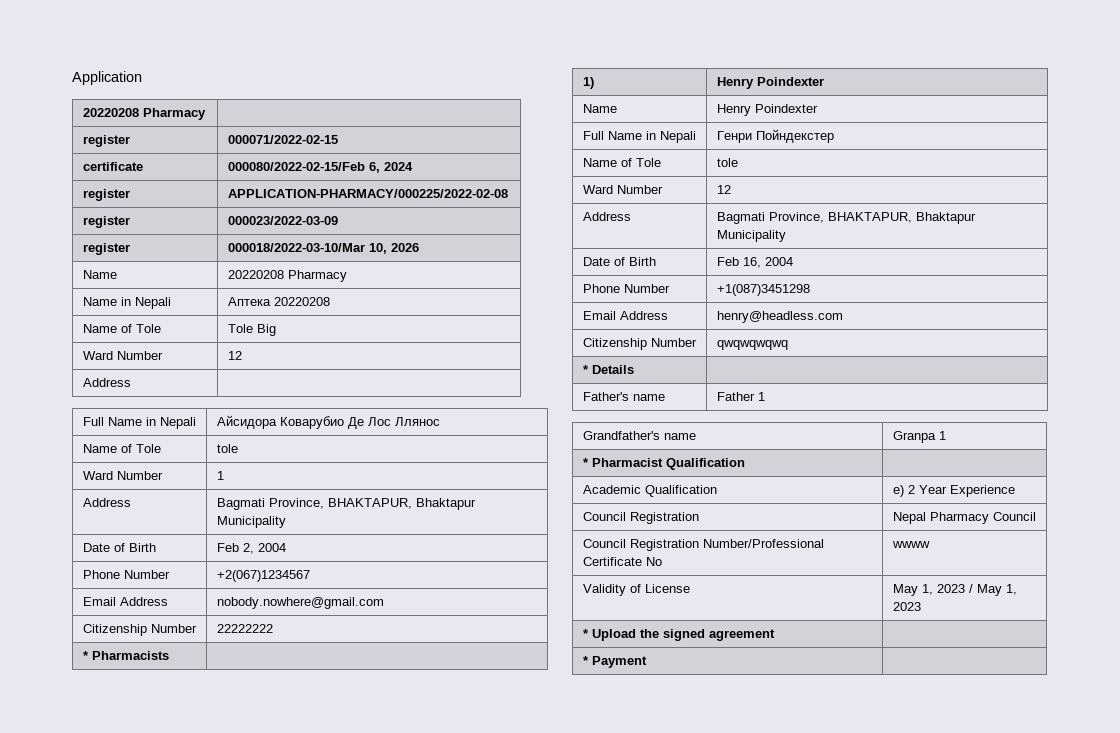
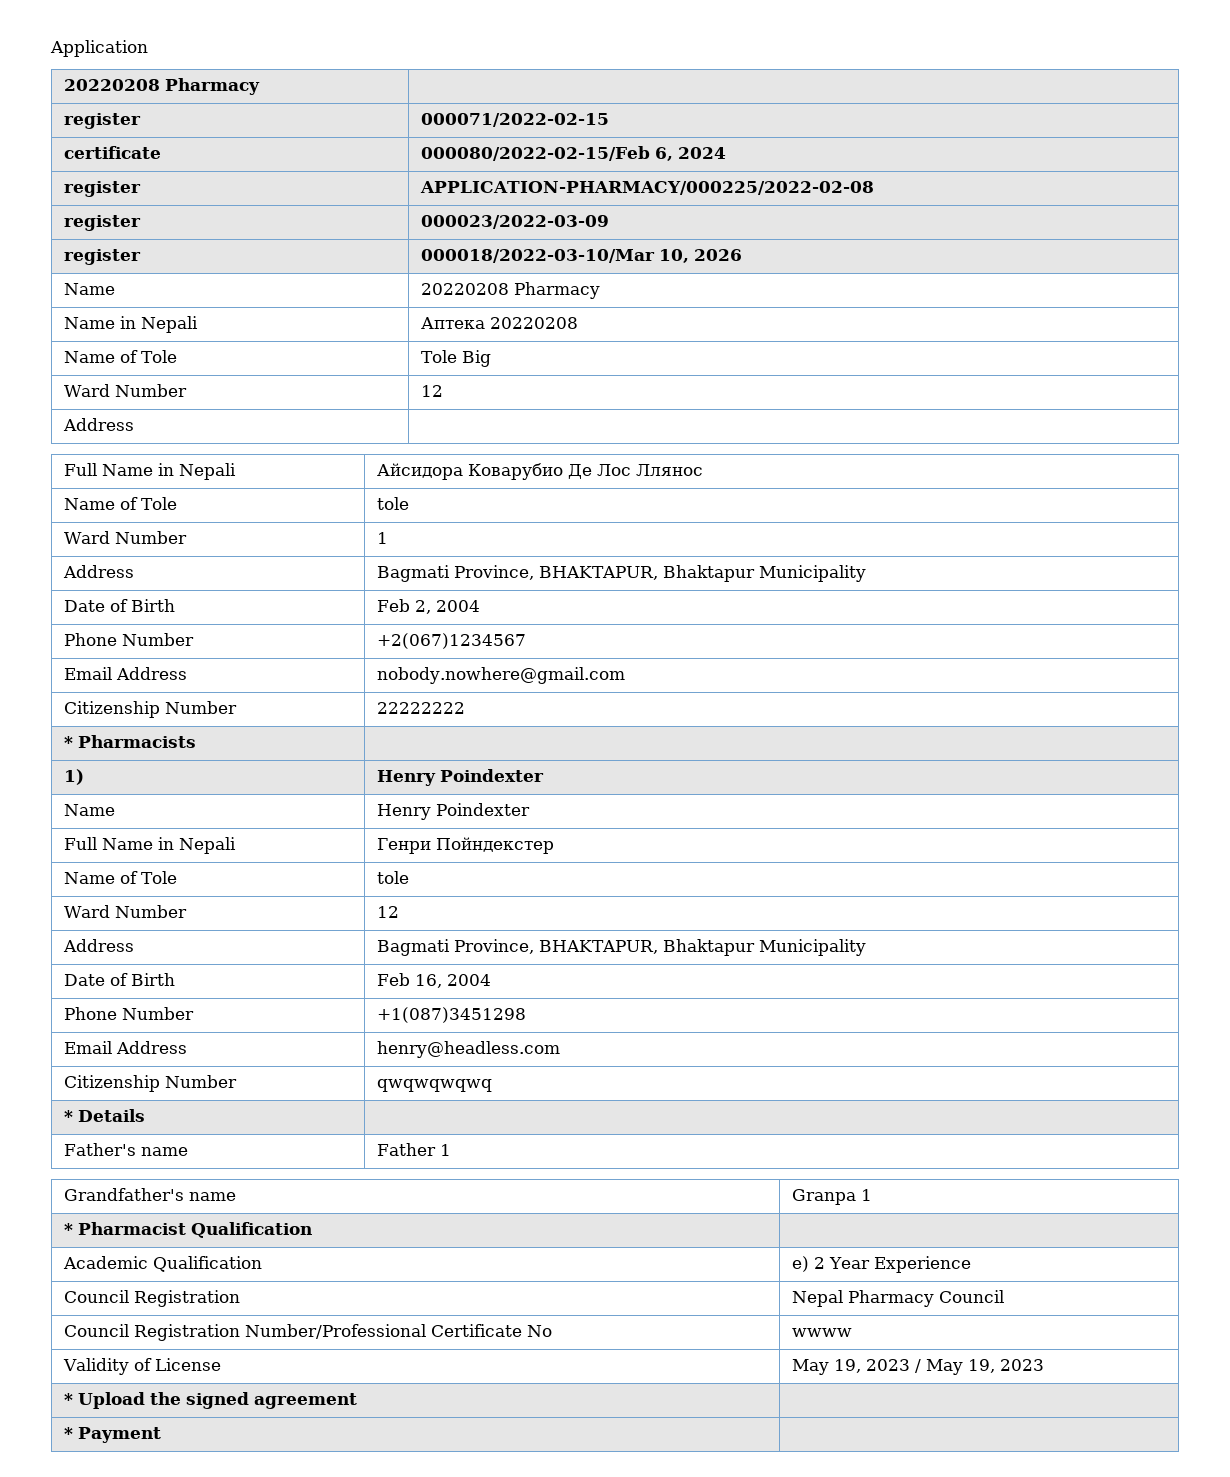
- Validity of License | May 1, 2023 / May 1, 2023
+ Validity of License | May 19, 2023 / May 19, 2023

